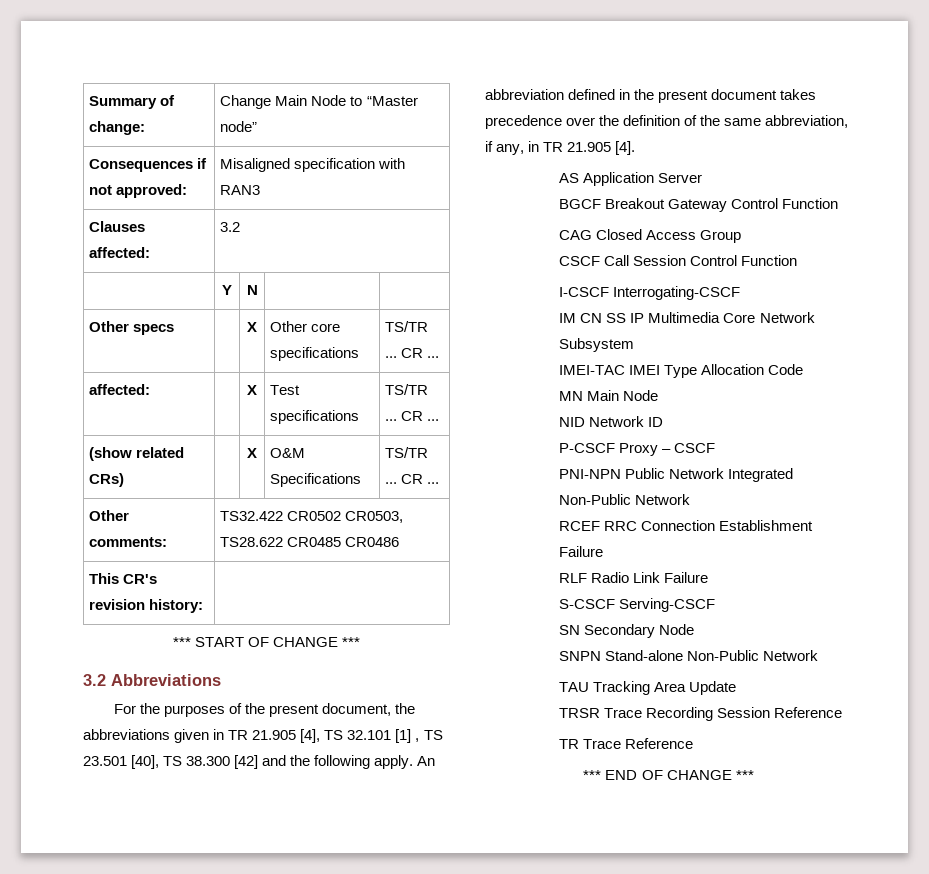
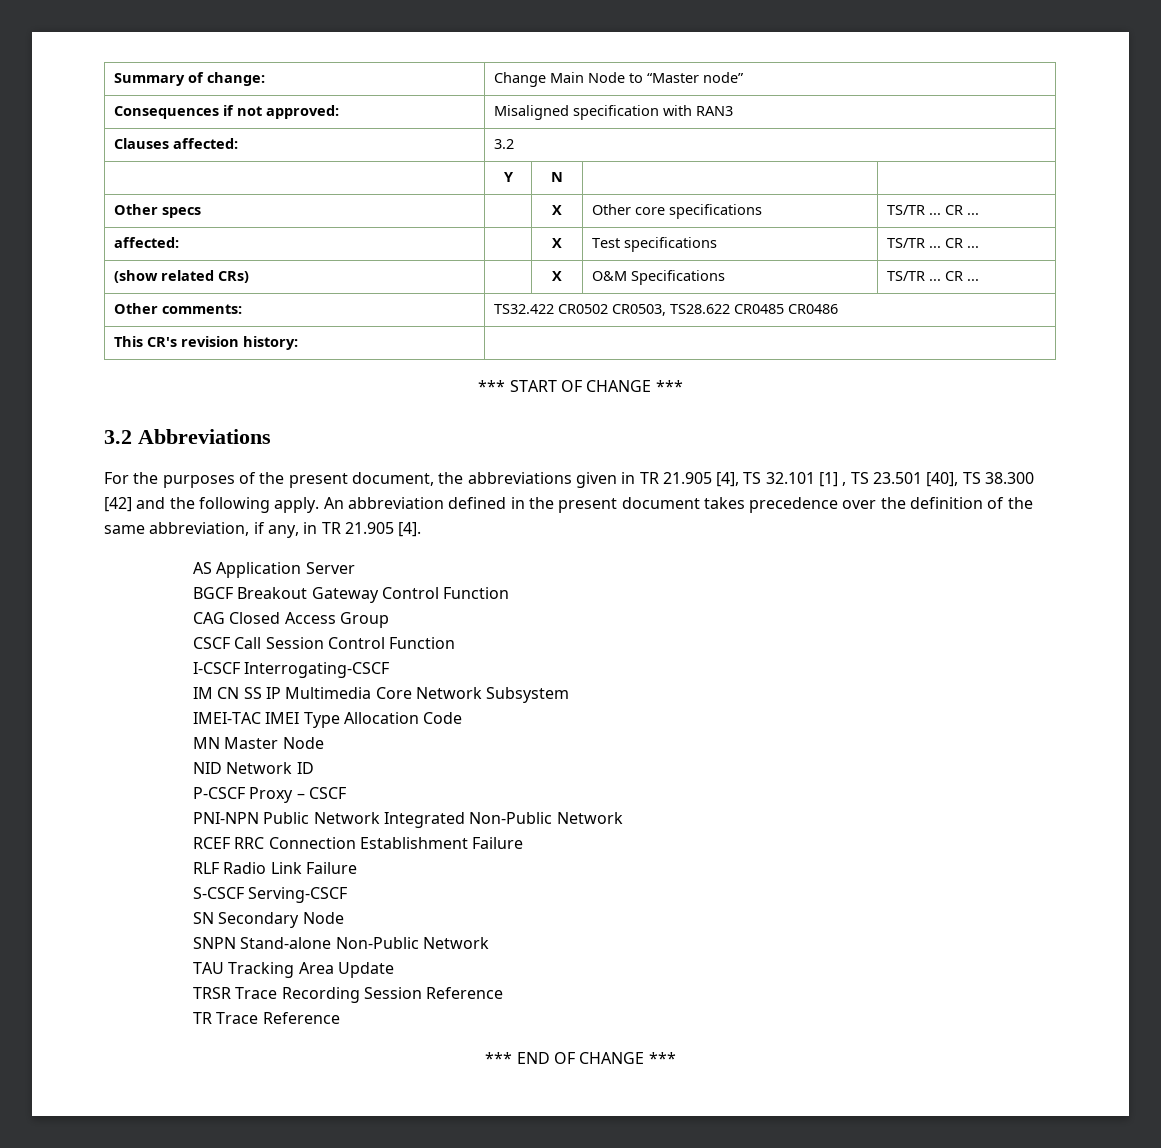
- MN Main Node
+ MN Master Node

